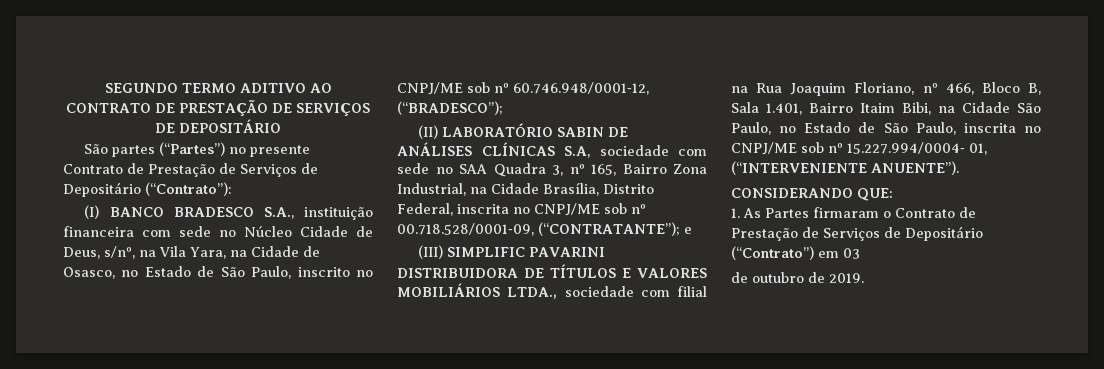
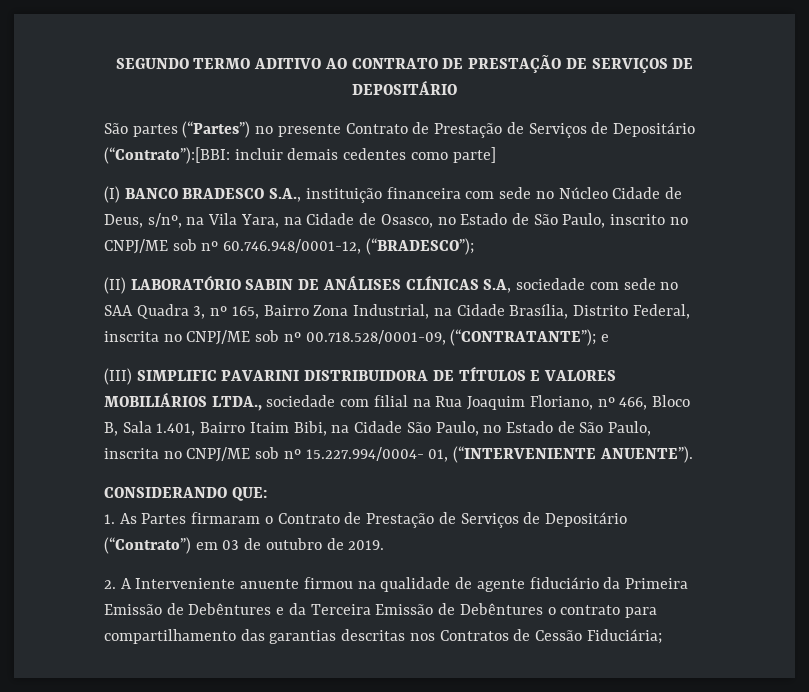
- São partes (“Partes”) no presente Contrato de Prestação de Serviços de Depositário (“Contrato”):
+ São partes (“Partes”) no presente Contrato de Prestação de Serviços de Depositário (“Contrato”):[BBI: incluir demais cedentes como parte]
- 1. As Partes firmaram o Contrato de Prestação de Serviços de Depositário (“Contrato”) em 03
- de outubro de 2019.
+ 1. As Partes firmaram o Contrato de Prestação de Serviços de Depositário (“Contrato”) em 03 de outubro de 2019.
+ 2. A Interveniente anuente firmou na qualidade de agente fiduciário da Primeira Emissão de Debêntures e da Terceira Emissão de Debêntures o contrato para compartilhamento das garantias descritas nos Contratos de Cessão Fiduciária;

